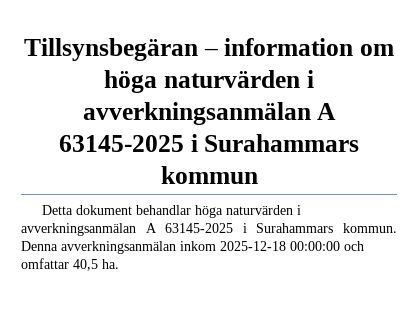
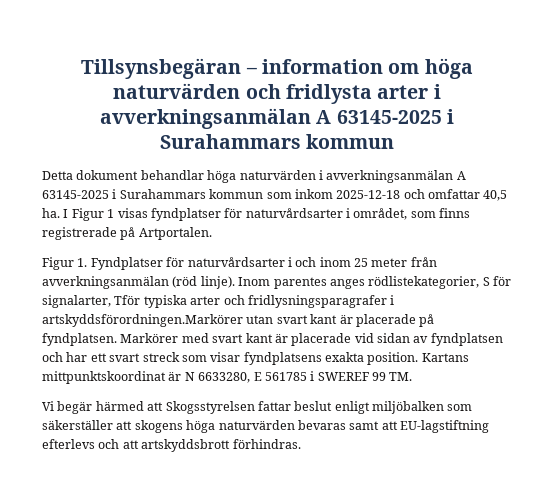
- Tillsynsbegäran – information om höga naturvärden i avverkningsanmälan A 63145-2025 i Surahammars kommun
+ Tillsynsbegäran – information om höga naturvärden och fridlysta arter i avverkningsanmälan A 63145-2025 i Surahammars kommun
- Detta dokument behandlar höga naturvärden i avverkningsanmälan A 63145-2025 i Surahammars kommun. Denna avverkningsanmälan inkom 2025-12-18 00:00:00 och omfattar 40,5 ha.
+ Detta dokument behandlar höga naturvärden i avverkningsanmälan A 63145-2025 i Surahammars kommun som inkom 2025-12-18 och omfattar 40,5 ha.
+ I Figur 1 visas fyndplatser för naturvårdsarter i området, som finns registrerade på Artportalen.
+ Figur 1. Fyndplatser för naturvårdsarter i och inom 25 meter från avverkningsanmälan (röd linje). Inom parentes anges rödlistekategorier, S för signalarter, Tför typiska arter och fridlysningsparagrafer i artskyddsförordningen.Markörer utan svart kant är placerade på fyndplatsen. Markörer med svart kant är placerade vid sidan av fyndplatsen och har ett svart streck som visar fyndplatsens exakta position. Kartans mittpunktskoordinat är N 6633280, E 561785 i SWEREF 99 TM.
+ Vi begär härmed att Skogsstyrelsen fattar beslut enligt miljöbalken som säkerställer att skogens höga naturvärden bevaras samt att EU-lagstiftning efterlevs och att artskyddsbrott förhindras.

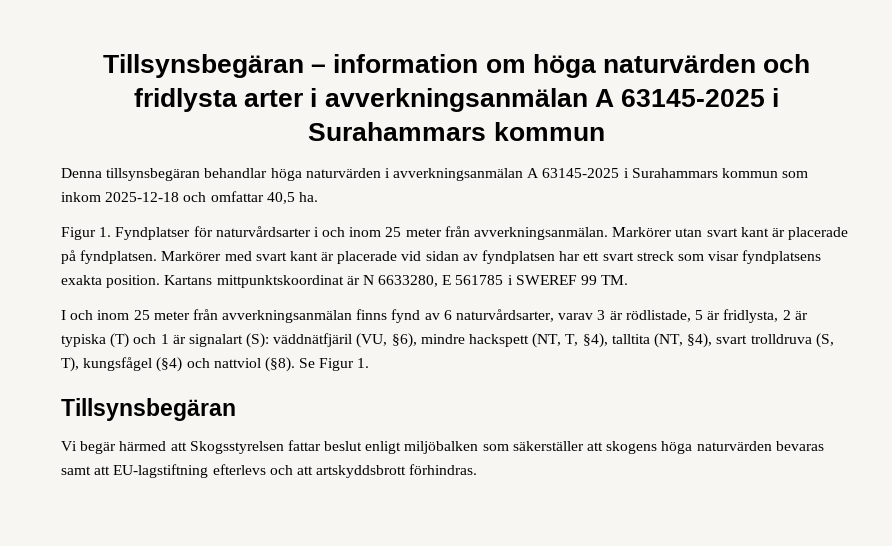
- Detta dokument behandlar höga naturvärden i avverkningsanmälan A 63145-2025 i Surahammars kommun som inkom 2025-12-18 och omfattar 40,5 ha. I Figur 1 visas fyndplatser för naturvårdsarter i området, som finns registrerade på Artportalen.
+ Denna tillsynsbegäran behandlar höga naturvärden i avverkningsanmälan A 63145-2025 i Surahammars kommun som inkom 2025-12-18 och omfattar 40,5 ha.
- Figur 1. Fyndplatser för naturvårdsarter i och inom 25 meter från avverkningsanmälan (röd linje). Inom parentes anges rödlistekategorier, S för signalarter, Tför typiska arter och fridlysningsparagrafer i artskyddsförordningen.Markörer utan svart kant är placerade på fyndplatsen.
+ Figur 1. Fyndplatser för naturvårdsarter i och inom 25 meter från avverkningsanmälan. Markörer utan svart kant är placerade på fyndplatsen.
- Markörer med svart kant är placerade vid sidan av fyndplatsen och har ett svart streck som visar fyndplatsens exakta position.
+ Markörer med svart kant är placerade vid sidan av fyndplatsen har ett svart streck som visar fyndplatsens exakta position.
+ I och inom 25 meter från avverkningsanmälan finns fynd av 6 naturvårdsarter, varav 3 är rödlistade, 5 är fridlysta, 2 är typiska (T) och 1 är signalart (S): väddnätfjäril (VU, §6), mindre hackspett (NT, T, §4), talltita (NT, §4), svart trolldruva (S, T), kungsfågel (§4) och nattviol (§8). Se Figur 1.
+ Tillsynsbegäran

